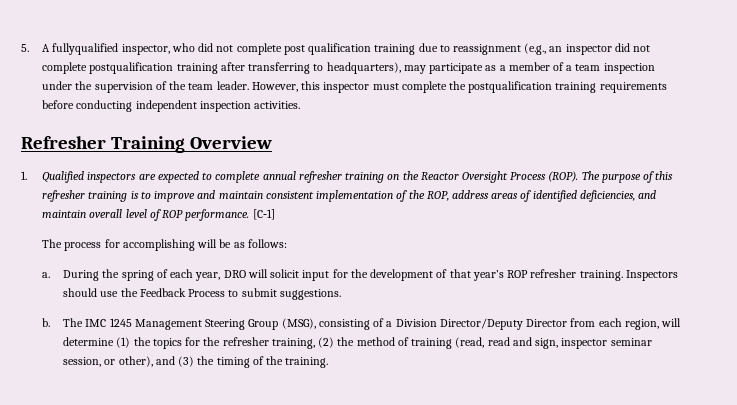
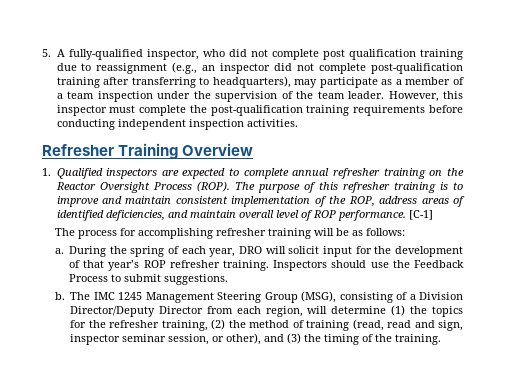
- 5. A fullyqualified inspector, who did not complete post qualification training due to reassignment (e.g., an inspector did not complete postqualification training after transferring to headquarters), may participate as a member of a team inspection under the supervision of the team leader.
+ 5. A fully-qualified inspector, who did not complete post qualification training due to reassignment (e.g., an inspector did not complete post-qualification training after transferring to headquarters), may participate as a member of a team inspection under the supervision of the team leader.
- However, this inspector must complete the postqualification training requirements before conducting independent inspection activities.
+ However, this inspector must complete the post-qualification training requirements before conducting independent inspection activities.
- The process for accomplishing will be as follows:
+ The process for accomplishing refresher training will be as follows:

